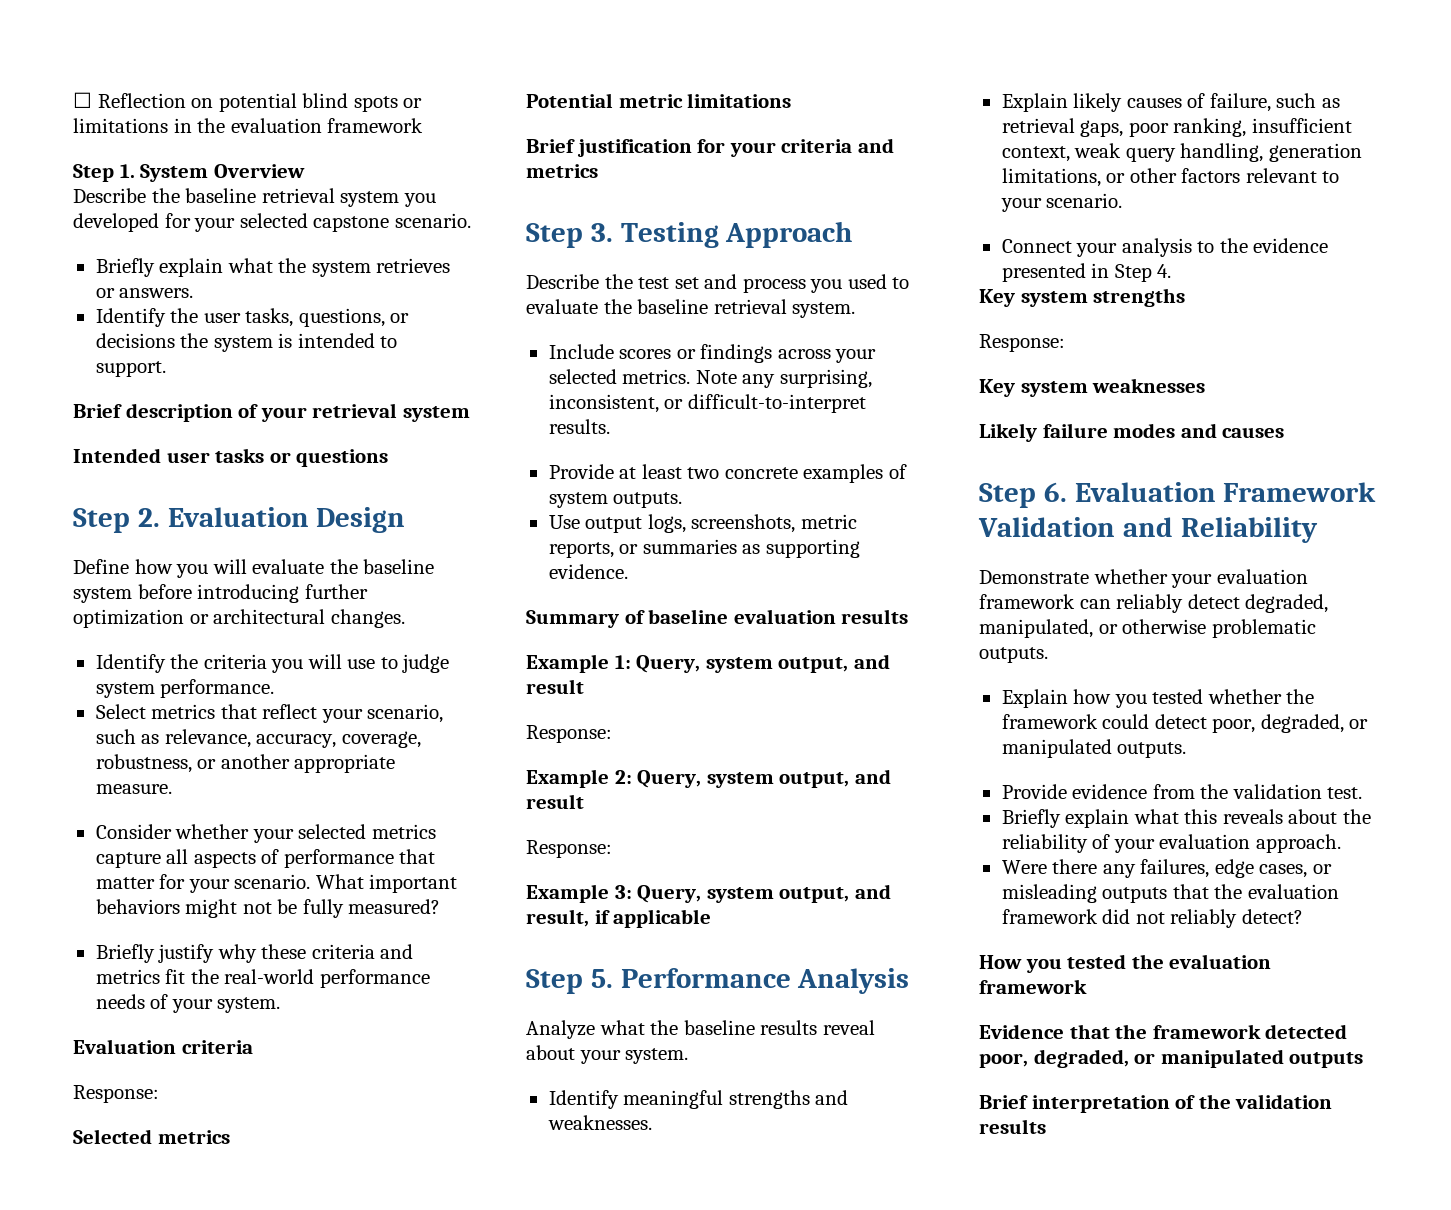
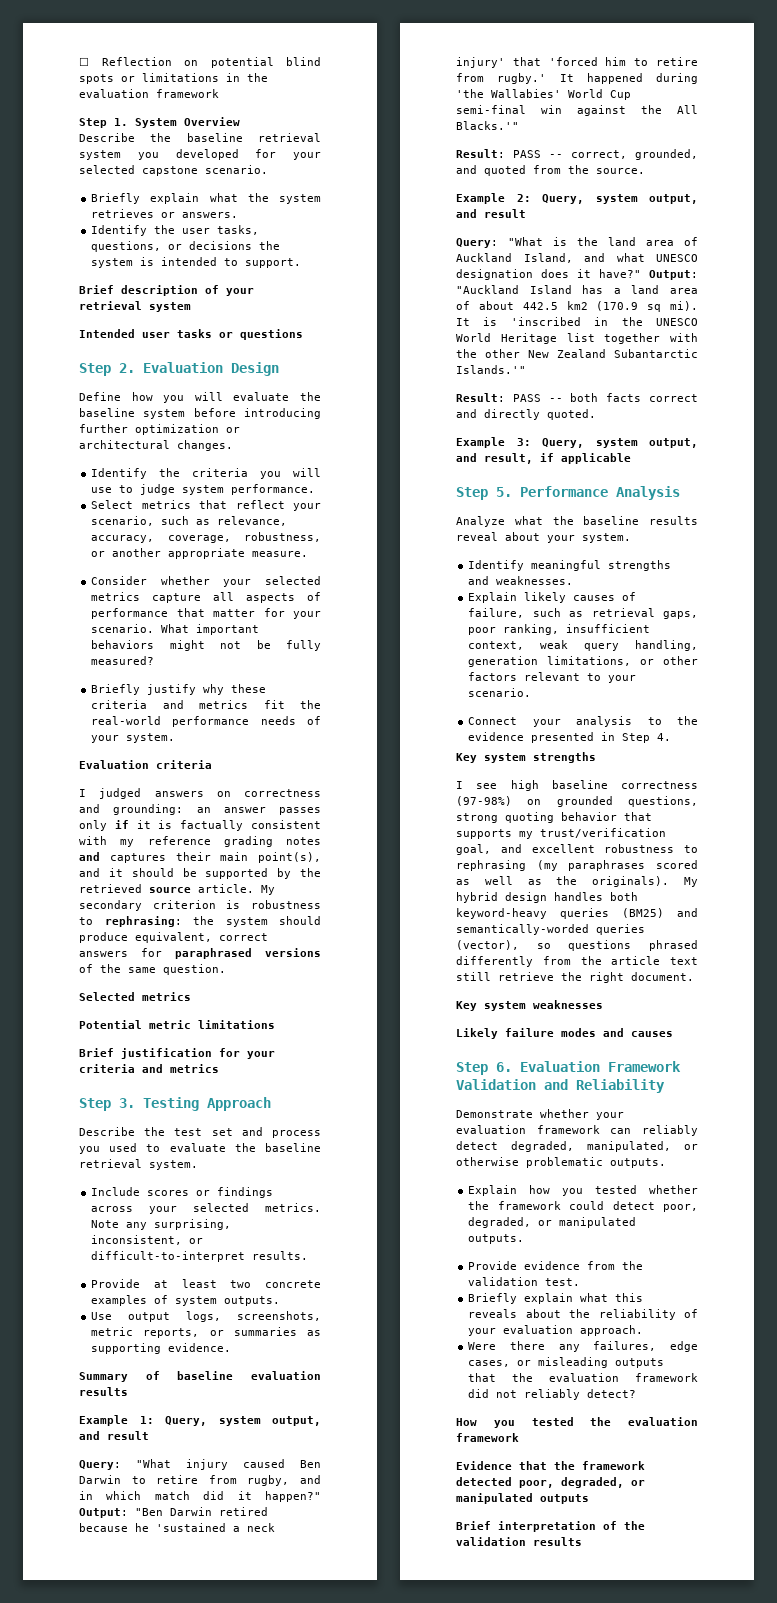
  Evaluation criteria
- Response:
+ I judged answers on correctness and grounding: an answer passes only if it is factually consistent with my reference grading notes and captures their main point(s), and it should be supported by the retrieved source article. My secondary criterion is robustness to rephrasing: the system should produce equivalent, correct answers for paraphrased versions of the same question.
  Example 1: Query, system output, and result
- Response:
+ Query: "What injury caused Ben Darwin to retire from rugby, and in which match did it happen?" Output: "Ben Darwin retired because he 'sustained a neck injury' that 'forced him to retire from rugby.' It happened during 'the Wallabies' World Cup semi-final win against the All Blacks.'"
+ Result: PASS -- correct, grounded, and quoted from the source.
  Example 2: Query, system output, and result
- Response:
+ Query: "What is the land area of Auckland Island, and what UNESCO designation does it have?" Output: "Auckland Island has a land area of about 442.5 km2 (170.9 sq mi). It is 'inscribed in the UNESCO World Heritage list together with the other New Zealand Subantarctic Islands.'"
+ Result: PASS -- both facts correct and directly quoted.
  Key system strengths
- Response:
+ I see high baseline correctness (97-98%) on grounded questions, strong quoting behavior that supports my trust/verification goal, and excellent robustness to rephrasing (my paraphrases scored as well as the originals). My hybrid design handles both keyword-heavy queries (BM25) and semantically-worded queries (vector), so questions phrased differently from the article text still retrieve the right document.

